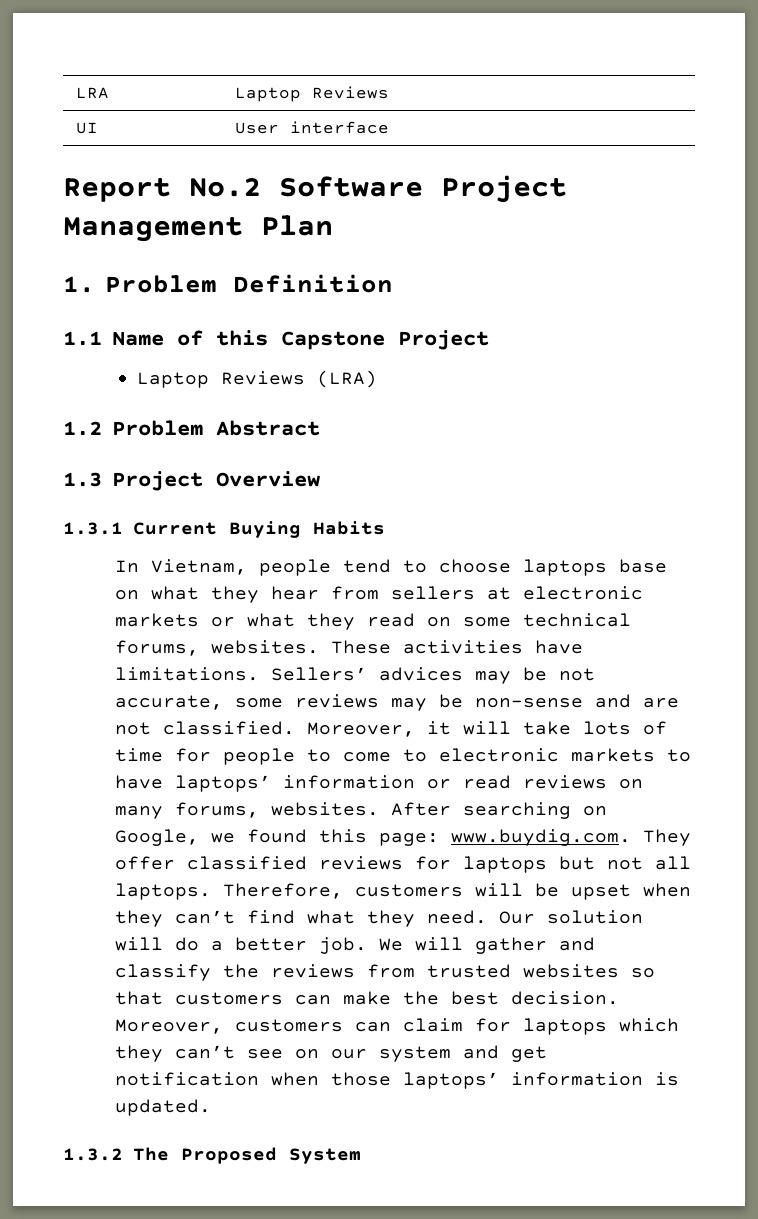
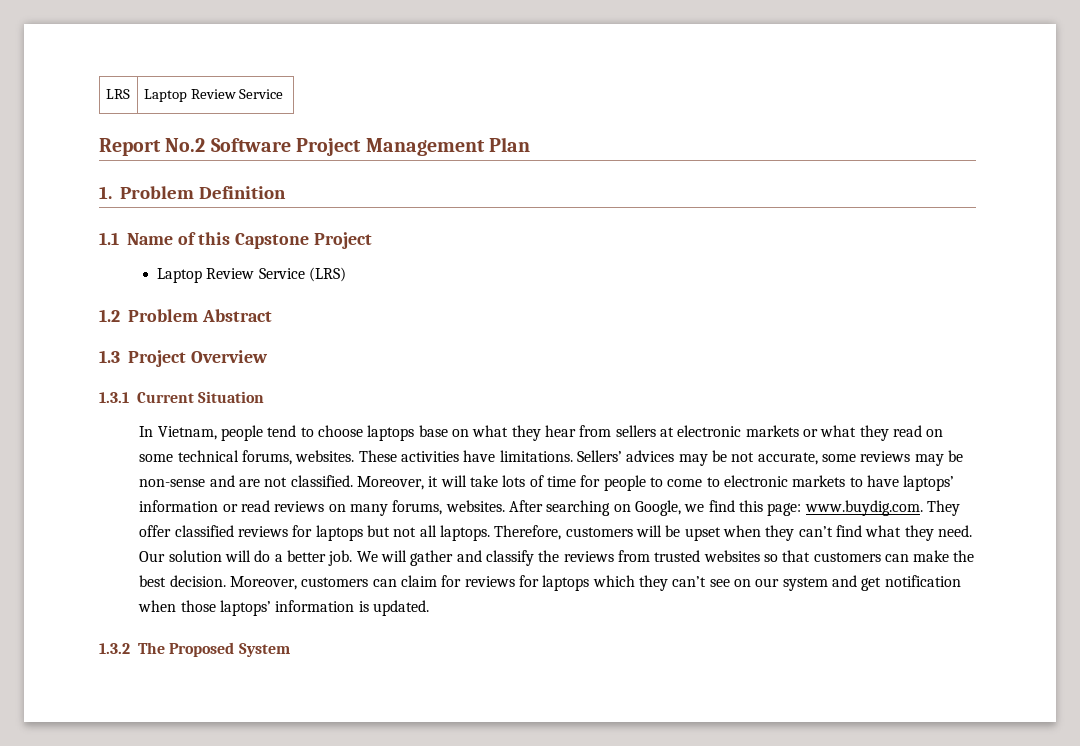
- LRA | Laptop Reviews
- UI | User interface
+ LRS | Laptop Review Service
- Laptop Reviews (LRA)
+ Laptop Review Service (LRS)
- 1.3.1 Current Buying Habits
+ 1.3.1 Current Situation
- After searching on Google, we found this page: www.buydig.com. They offer classified reviews for laptops but not all laptops.
+ After searching on Google, we find this page: www.buydig.com. They offer classified reviews for laptops but not all laptops.
- Moreover, customers can claim for laptops which they can’t see on our system and get notification when those laptops’ information is updated.
+ Moreover, customers can claim for reviews for laptops which they can’t see on our system and get notification when those laptops’ information is updated.

